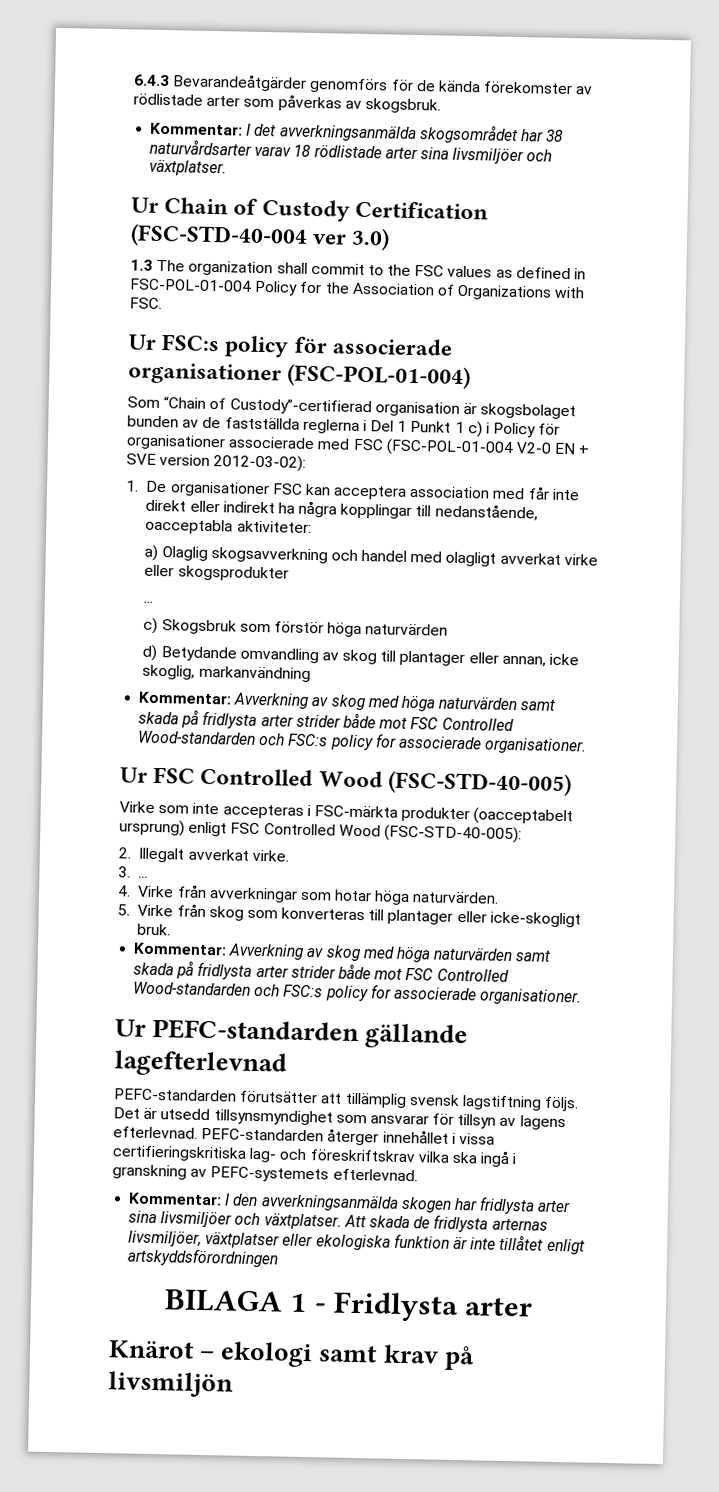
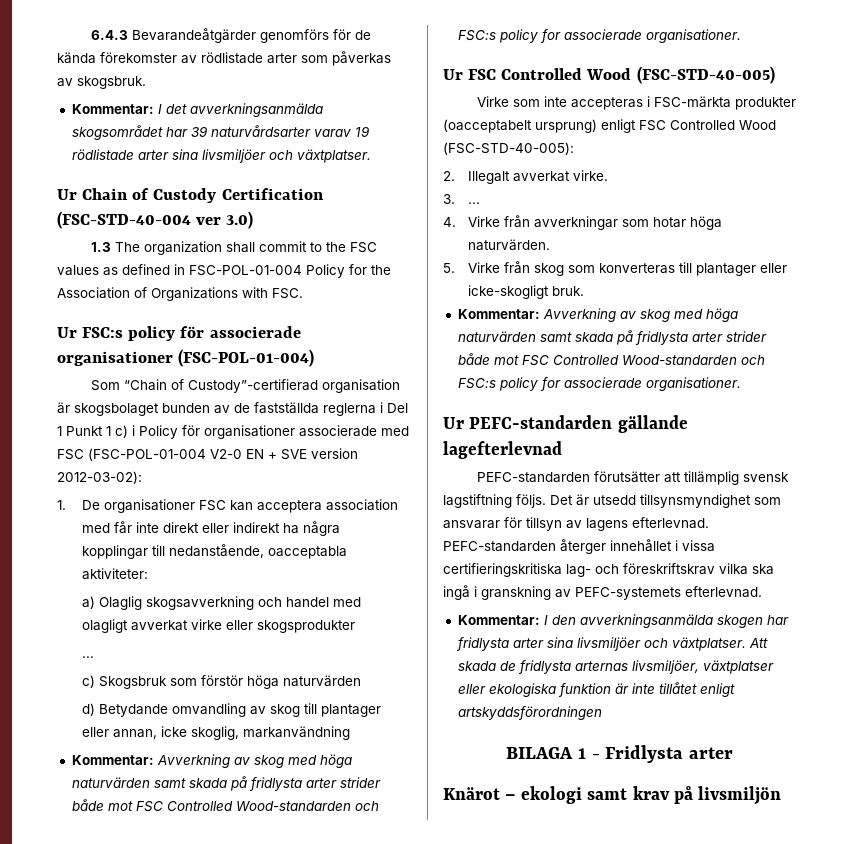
- Kommentar: I det avverkningsanmälda skogsområdet har 38 naturvårdsarter varav 18 rödlistade arter sina livsmiljöer och växtplatser.
+ Kommentar: I det avverkningsanmälda skogsområdet har 39 naturvårdsarter varav 19 rödlistade arter sina livsmiljöer och växtplatser.

